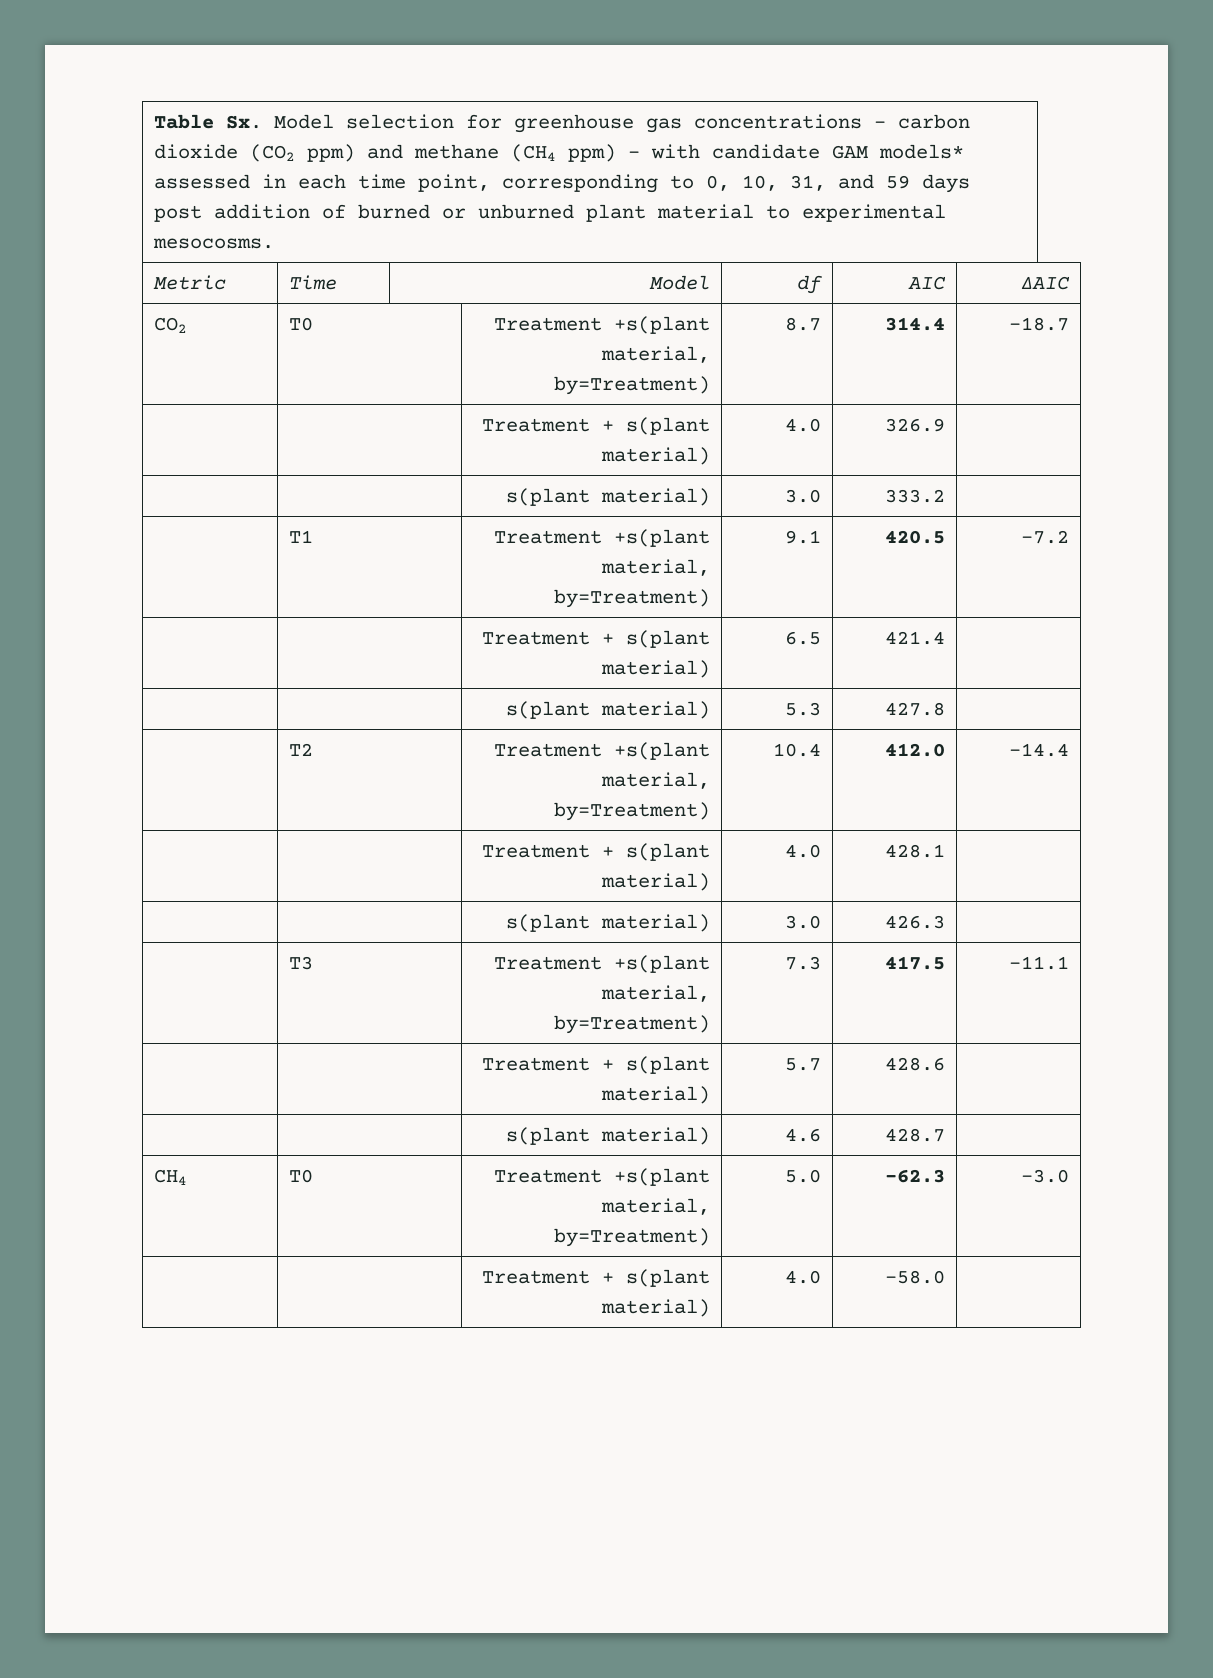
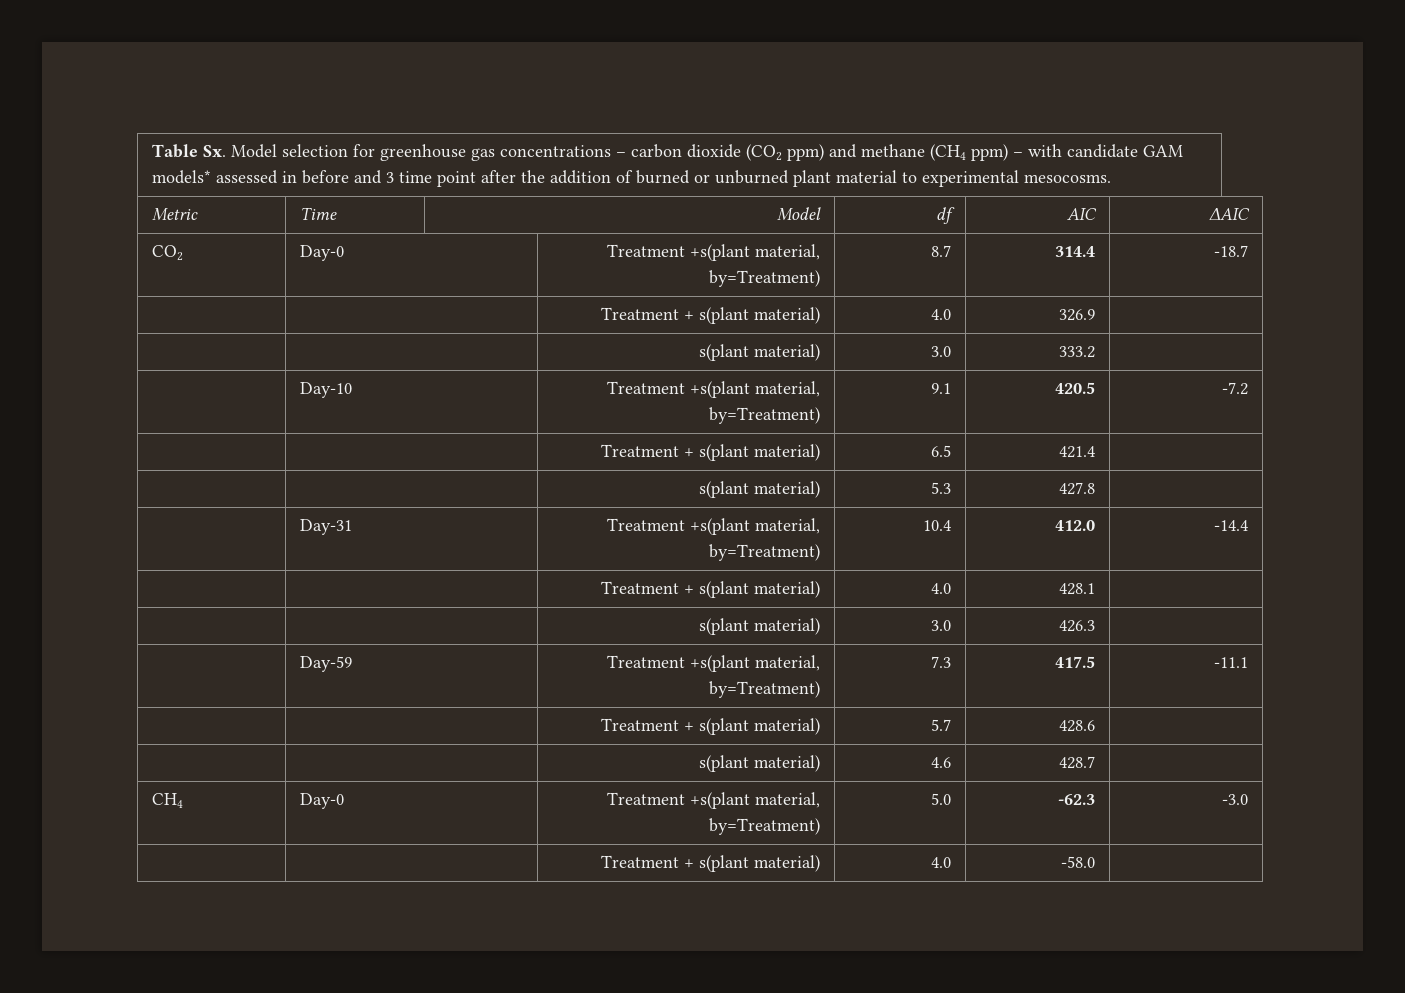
- Table Sx. Model selection for greenhouse gas concentrations – carbon dioxide (CO2 ppm) and methane (CH4 ppm) – with candidate GAM models* assessed in each time point, corresponding to 0, 10, 31, and 59 days post addition of burned or unburned plant material to experimental mesocosms.
+ Table Sx. Model selection for greenhouse gas concentrations – carbon dioxide (CO2 ppm) and methane (CH4 ppm) – with candidate GAM models* assessed in before and 3 time point after the addition of burned or unburned plant material to experimental mesocosms.
- CO2 | T0 | Treatment +s(plant material, by=Treatment) | 8.7 | 314.4 | -18.7
+ CO2 | Day-0 | Treatment +s(plant material, by=Treatment) | 8.7 | 314.4 | -18.7
- | T1 | Treatment +s(plant material, by=Treatment) | 9.1 | 420.5 | -7.2
+ | Day-10 | Treatment +s(plant material, by=Treatment) | 9.1 | 420.5 | -7.2
- | T2 | Treatment +s(plant material, by=Treatment) | 10.4 | 412.0 | -14.4
+ | Day-31 | Treatment +s(plant material, by=Treatment) | 10.4 | 412.0 | -14.4
- | T3 | Treatment +s(plant material, by=Treatment) | 7.3 | 417.5 | -11.1
+ | Day-59 | Treatment +s(plant material, by=Treatment) | 7.3 | 417.5 | -11.1
- CH4 | T0 | Treatment +s(plant material, by=Treatment) | 5.0 | -62.3 | -3.0
+ CH4 | Day-0 | Treatment +s(plant material, by=Treatment) | 5.0 | -62.3 | -3.0

